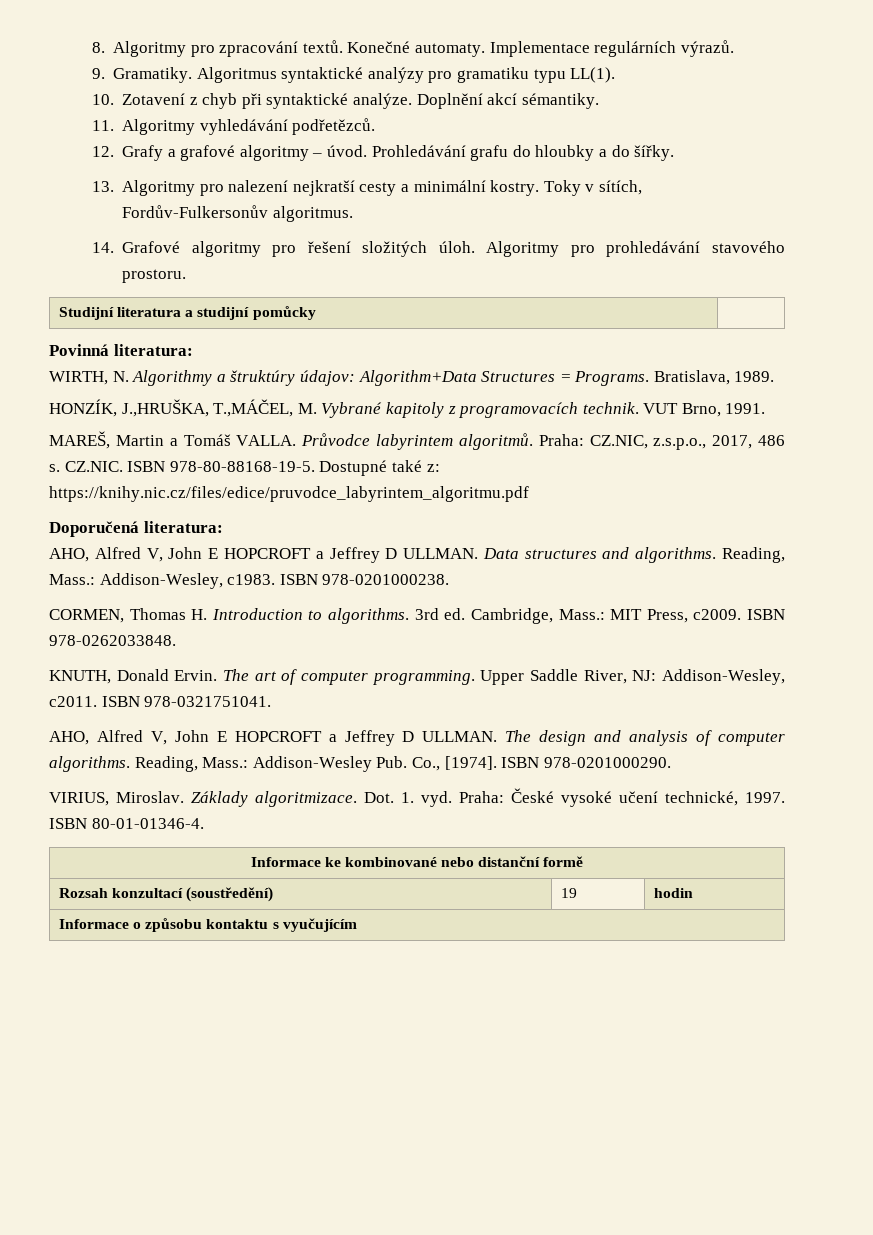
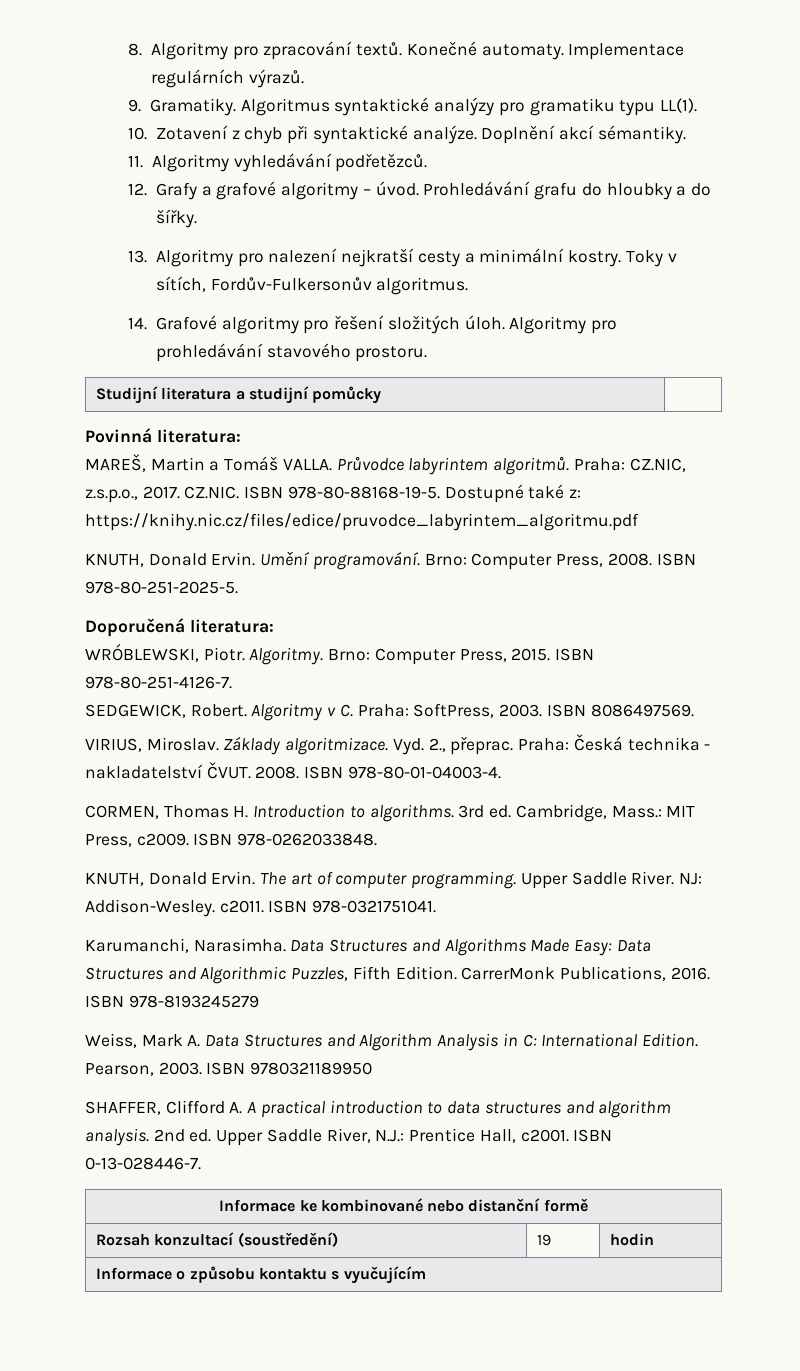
- WIRTH, N. Algorithmy a štruktúry údajov: Algorithm+Data Structures = Programs. Bratislava, 1989.
- HONZÍK, J.,HRUŠKA, T.,MÁČEL, M. Vybrané kapitoly z programovacích technik. VUT Brno, 1991.
- Praha: CZ.NIC, z.s.p.o., 2017, 486 s.
+ Praha: CZ.NIC, z.s.p.o., 2017.
+ KNUTH, Donald Ervin. Umění programování. Brno: Computer Press, 2008. ISBN 978-80-251-2025-5.
  Doporučená literatura:
- AHO, Alfred V, John E HOPCROFT a Jeffrey D ULLMAN. Data structures and algorithms. Reading, Mass.: Addison-Wesley, c1983. ISBN 978-0201000238.
+ WRÓBLEWSKI, Piotr. Algoritmy. Brno: Computer Press, 2015. ISBN 978-80-251-4126-7.
+ SEDGEWICK, Robert. Algoritmy v C. Praha: SoftPress, 2003. ISBN 8086497569.
+ VIRIUS, Miroslav. Základy algoritmizace. Vyd. 2., přeprac. Praha: Česká technika - nakladatelství ČVUT. 2008. ISBN 978-80-01-04003-4.
- Upper Saddle River, NJ: Addison-Wesley, c2011.
+ Upper Saddle River. NJ: Addison-Wesley. c2011.
- AHO, Alfred V, John E HOPCROFT a Jeffrey D ULLMAN. The design and analysis of computer algorithms. Reading, Mass.: Addison-Wesley Pub. Co., [1974]. ISBN 978-0201000290.
- VIRIUS, Miroslav. Základy algoritmizace. Dot. 1. vyd. Praha: České vysoké učení technické, 1997. ISBN 80-01-01346-4.
+ Karumanchi, Narasimha. Data Structures and Algorithms Made Easy: Data Structures and Algorithmic Puzzles, Fifth Edition. CarrerMonk Publications, 2016. ISBN 978-8193245279
+ Weiss, Mark A. Data Structures and Algorithm Analysis in C: International Edition. Pearson, 2003. ISBN 9780321189950
+ SHAFFER, Clifford A. A practical introduction to data structures and algorithm analysis. 2nd ed. Upper Saddle River, N.J.: Prentice Hall, c2001. ISBN 0-13-028446-7.

